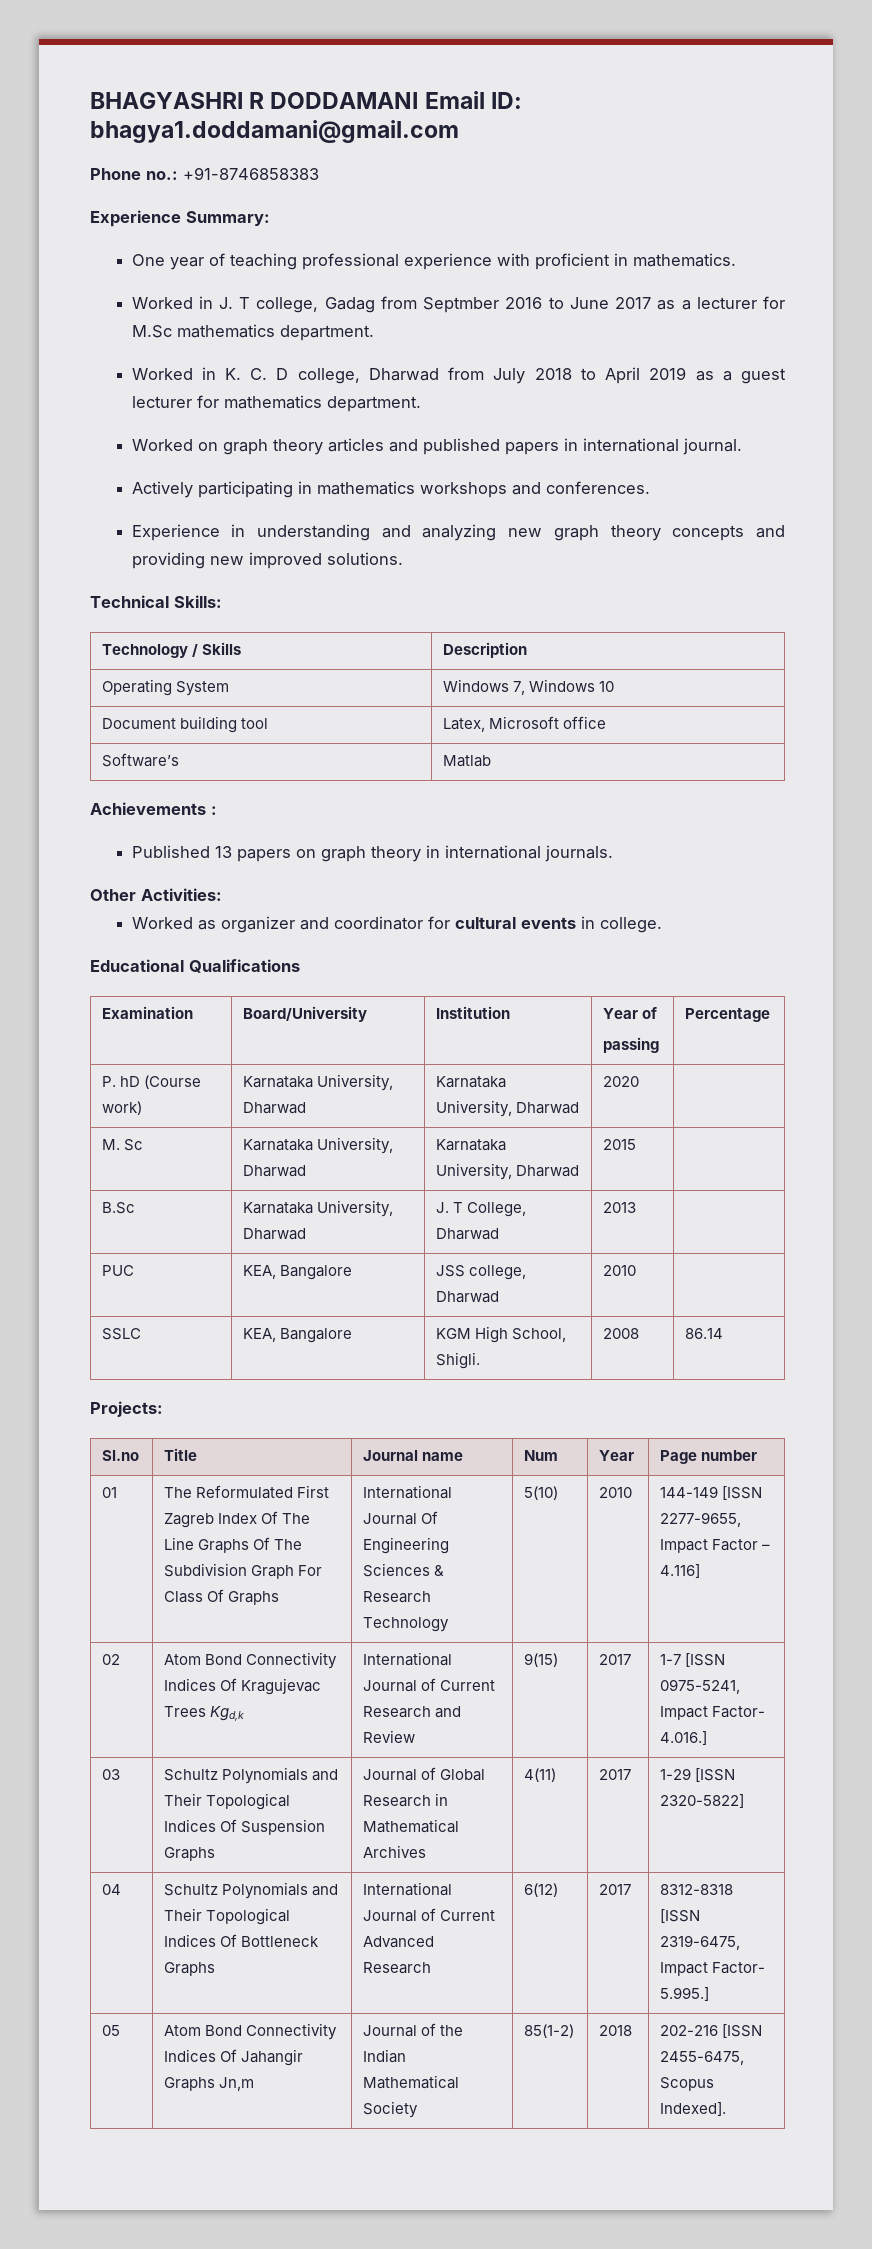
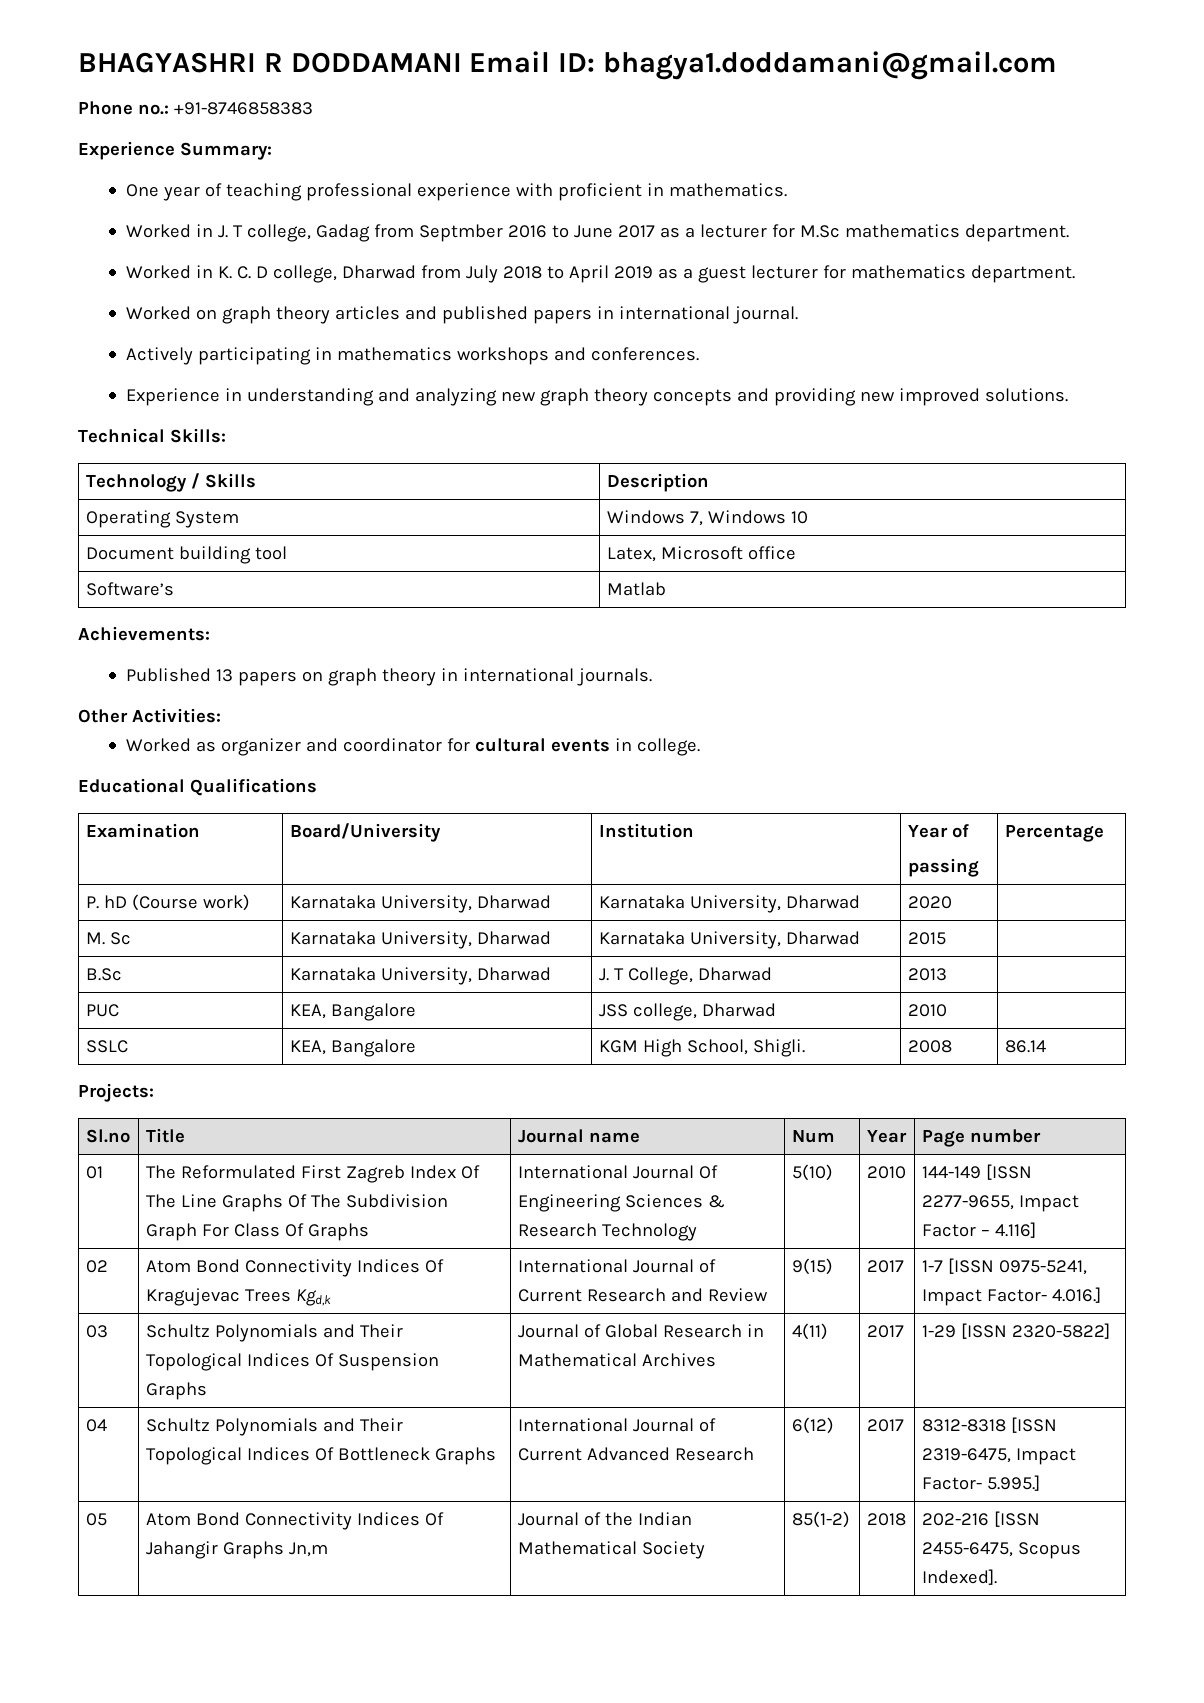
- Achievements :
+ Achievements:

